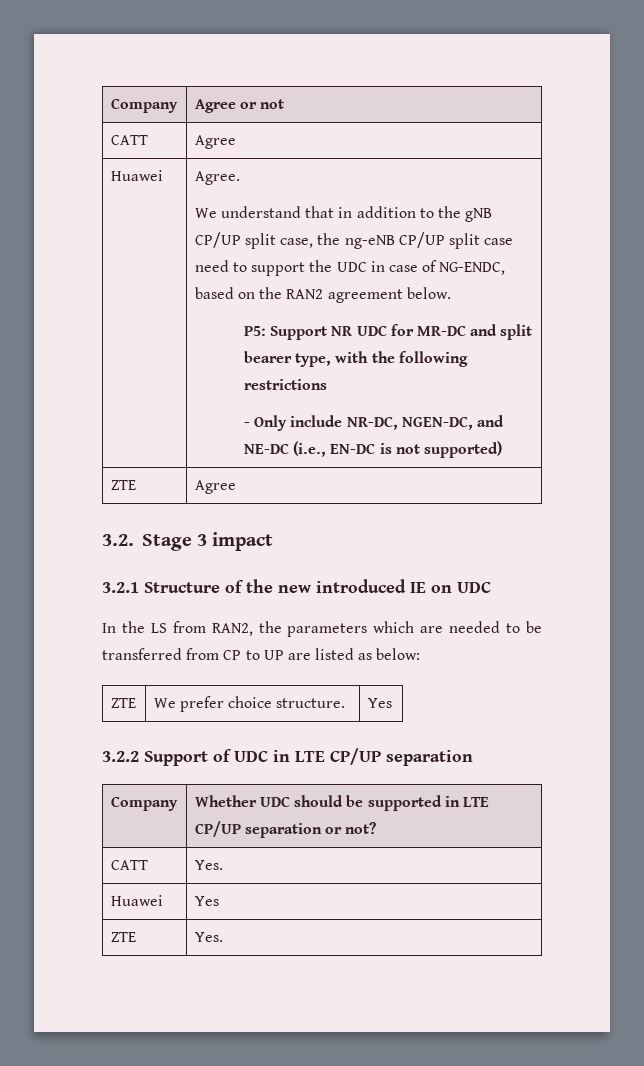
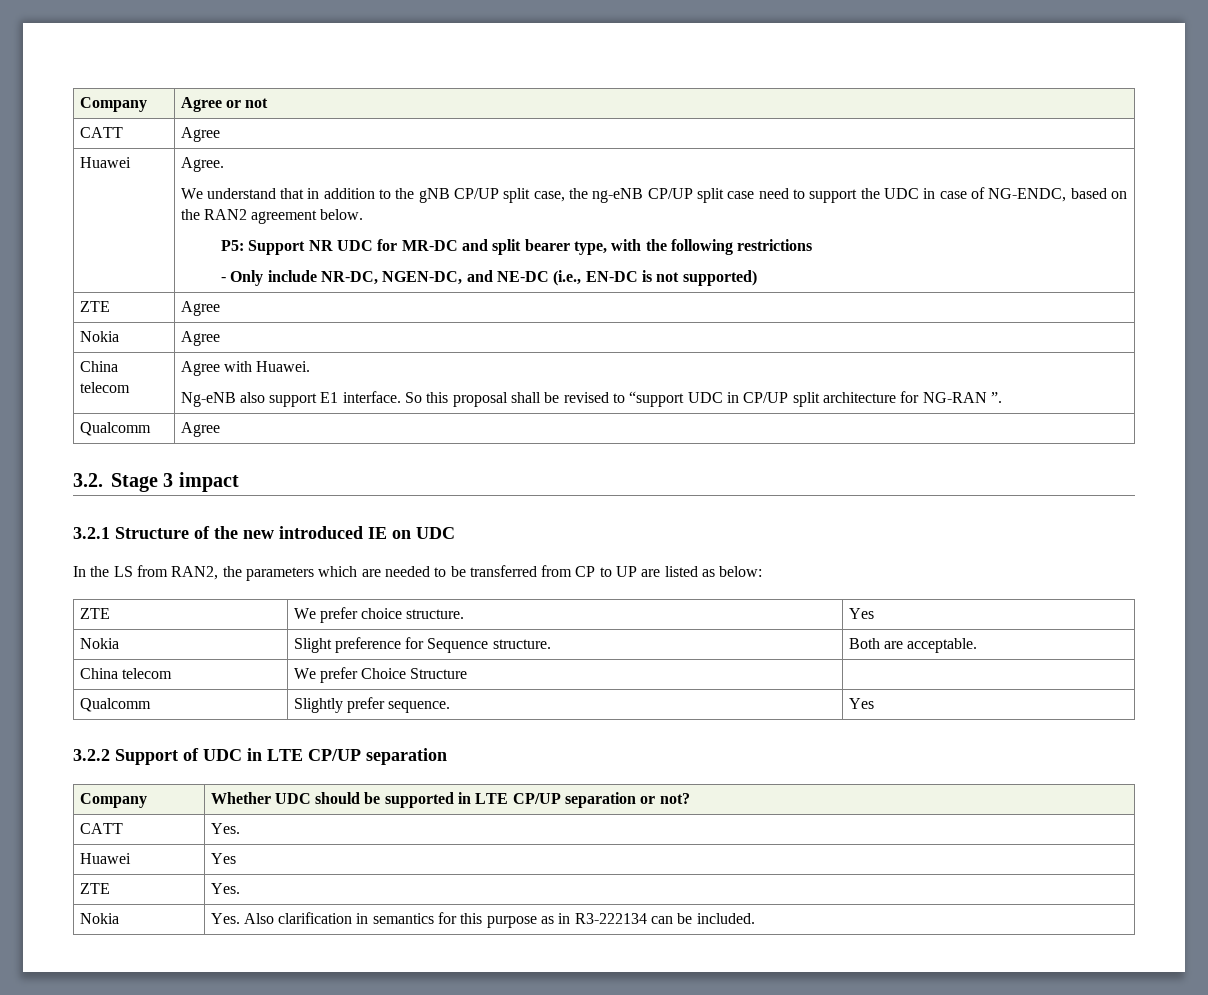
+ Nokia | Agree
+ China telecom | Agree with Huawei.
+ Ng-eNB also support E1 interface. So this proposal shall be revised to “support UDC in CP/UP split architecture for NG-RAN ”.
+ Qualcomm | Agree
+ Nokia | Slight preference for Sequence structure. | Both are acceptable.
+ China telecom | We prefer Choice Structure |
+ Qualcomm | Slightly prefer sequence. | Yes
+ Nokia | Yes. Also clarification in semantics for this purpose as in R3-222134 can be included.

